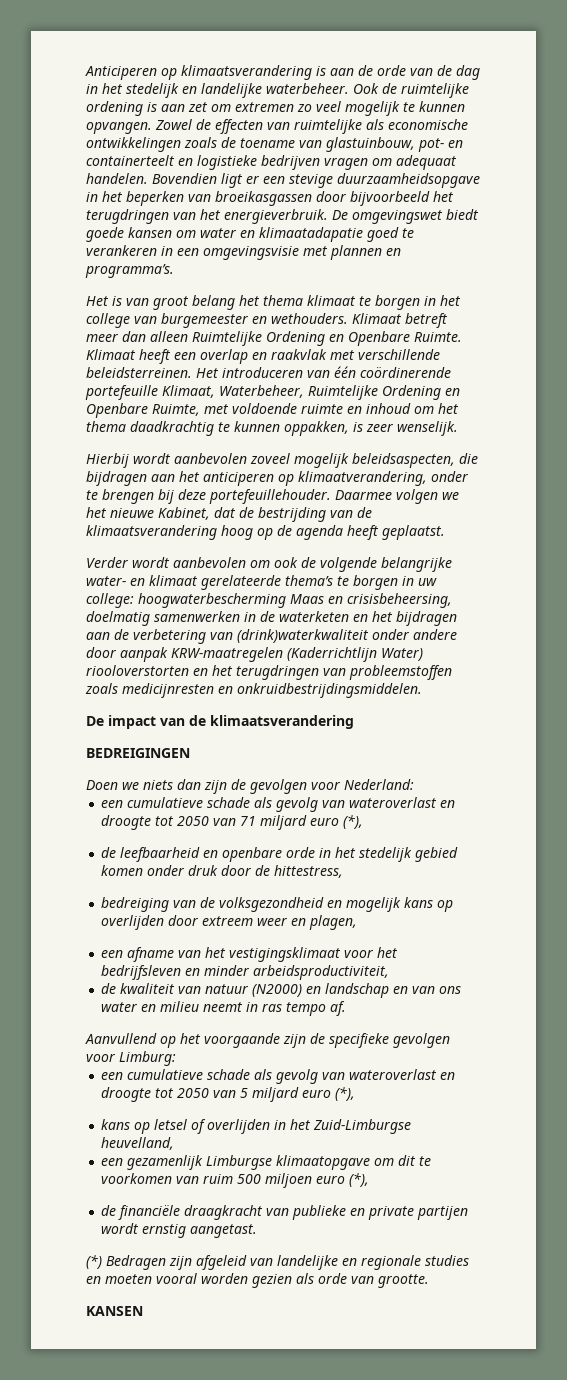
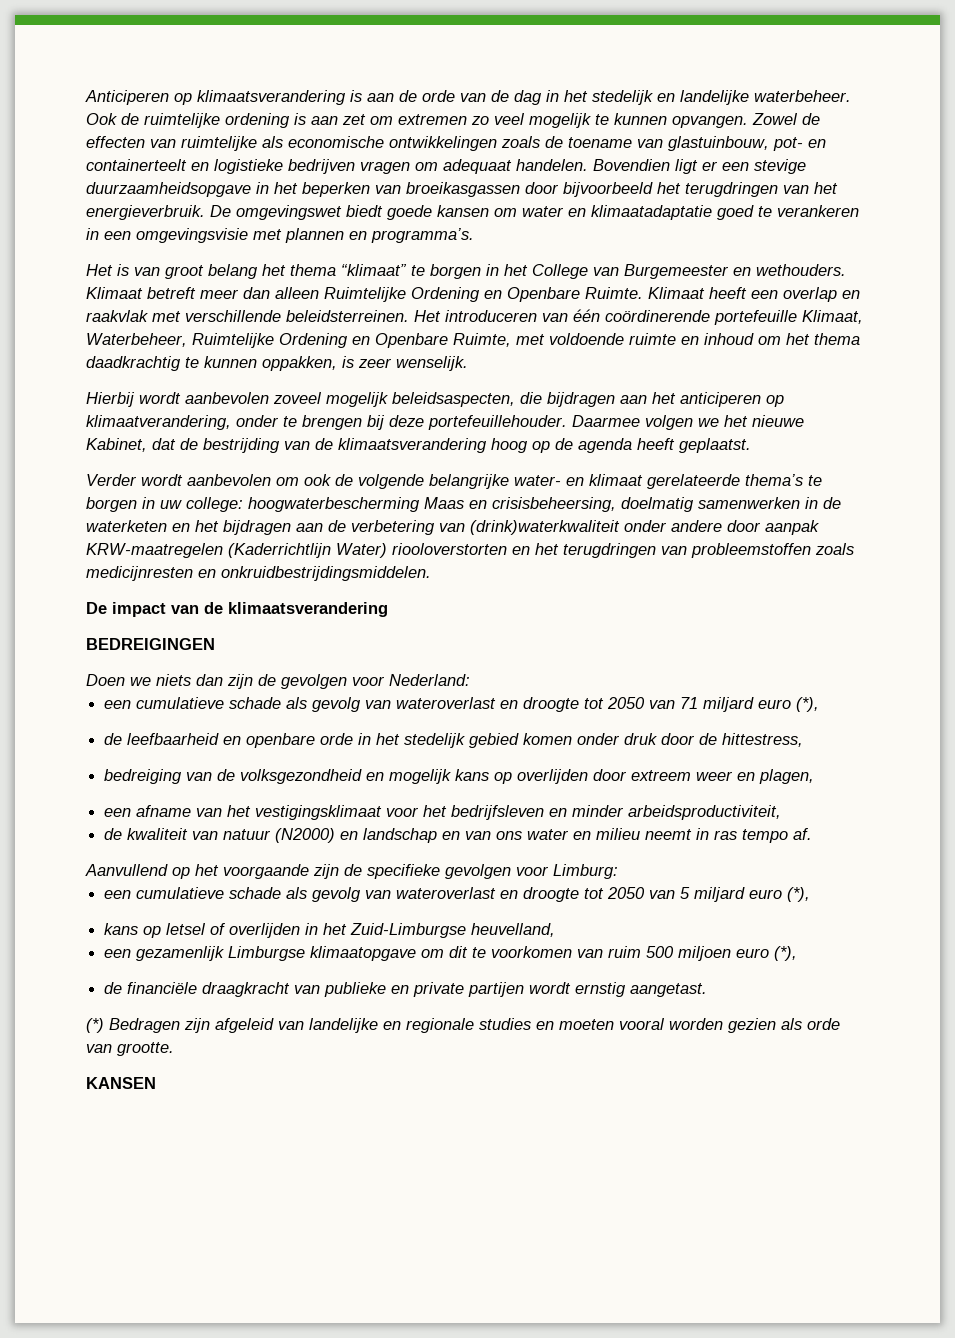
- De omgevingswet biedt goede kansen om water en klimaatadapatie goed te verankeren in een omgevingsvisie met plannen en programma’s.
+ De omgevingswet biedt goede kansen om water en klimaatadaptatie goed te verankeren in een omgevingsvisie met plannen en programma’s.
- Het is van groot belang het thema klimaat te borgen in het college van burgemeester en wethouders.
+ Het is van groot belang het thema “klimaat” te borgen in het College van Burgemeester en wethouders.

